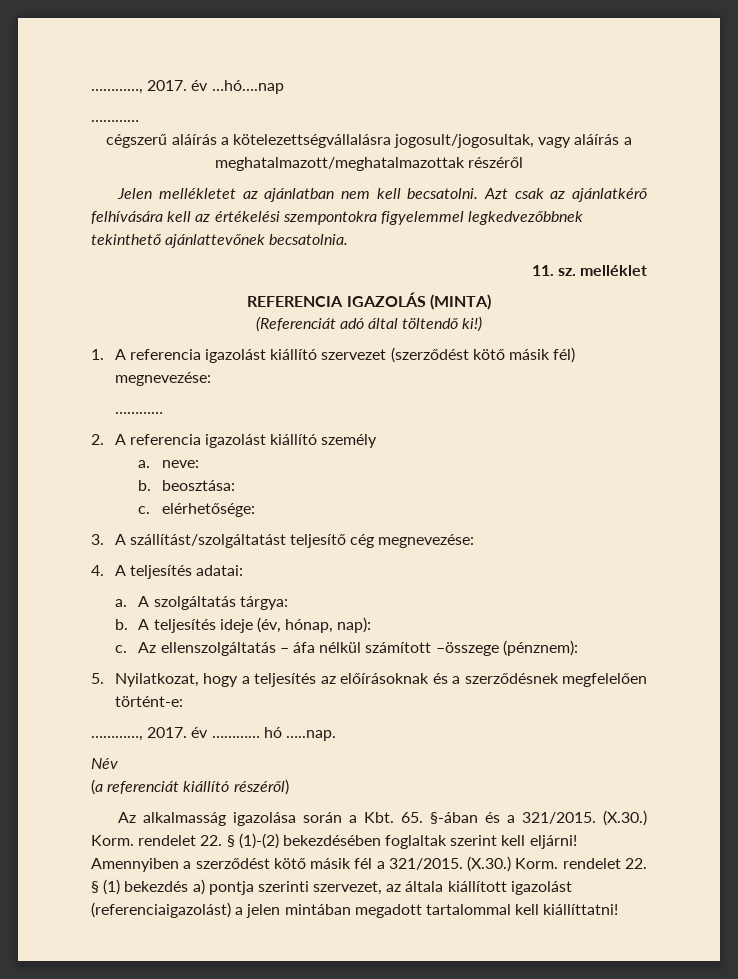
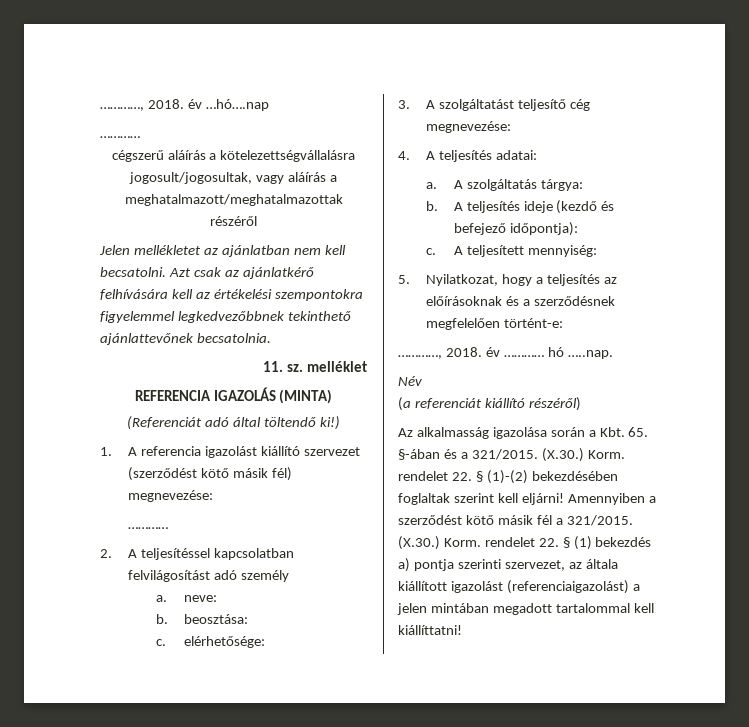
- …………, 2017. év …hó….nap
+ …………, 2018. év …hó….nap
- 2. A referencia igazolást kiállító személy
+ 2. A teljesítéssel kapcsolatban felvilágosítást adó személy
- 3. A szállítást/szolgáltatást teljesítő cég megnevezése:
+ 3. A szolgáltatást teljesítő cég megnevezése:
- A teljesítés ideje (év, hónap, nap):
- c. Az ellenszolgáltatás – áfa nélkül számított –összege (pénznem):
+ A teljesítés ideje (kezdő és befejező időpontja):
+ c. A teljesített mennyiség:
- …………, 2017. év ………… hó …..nap.
+ …………, 2018. év ………… hó …..nap.

